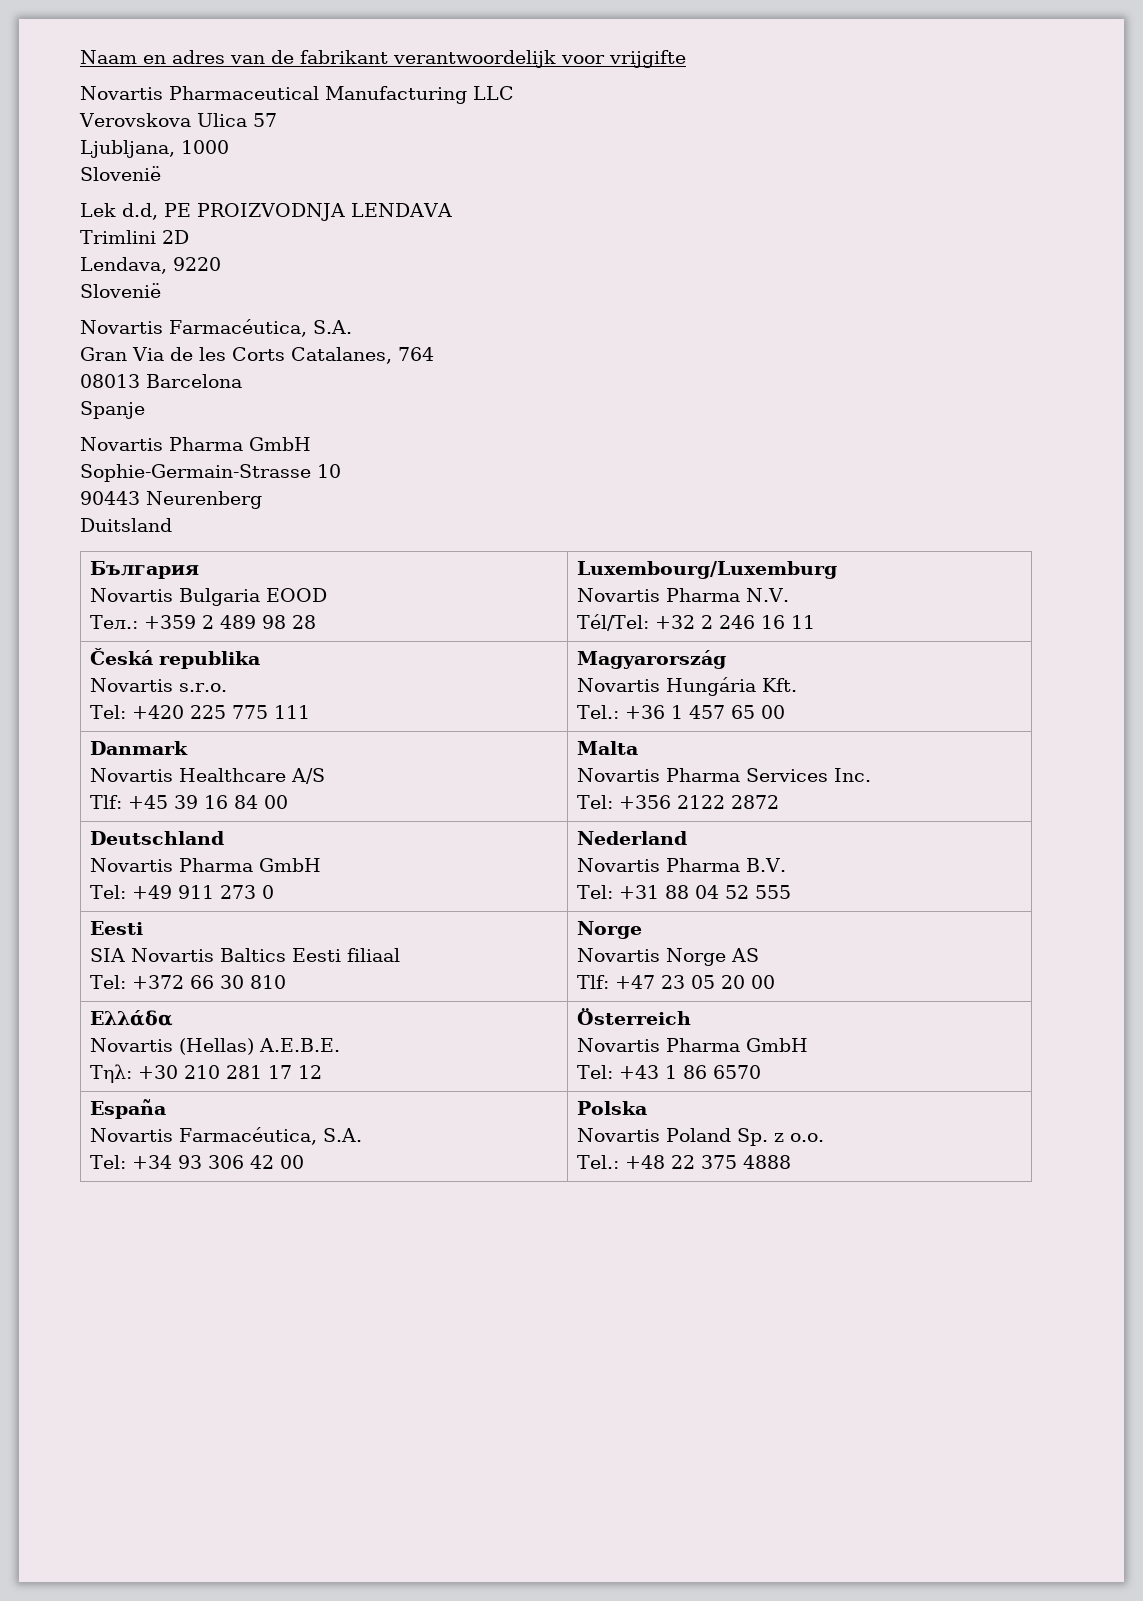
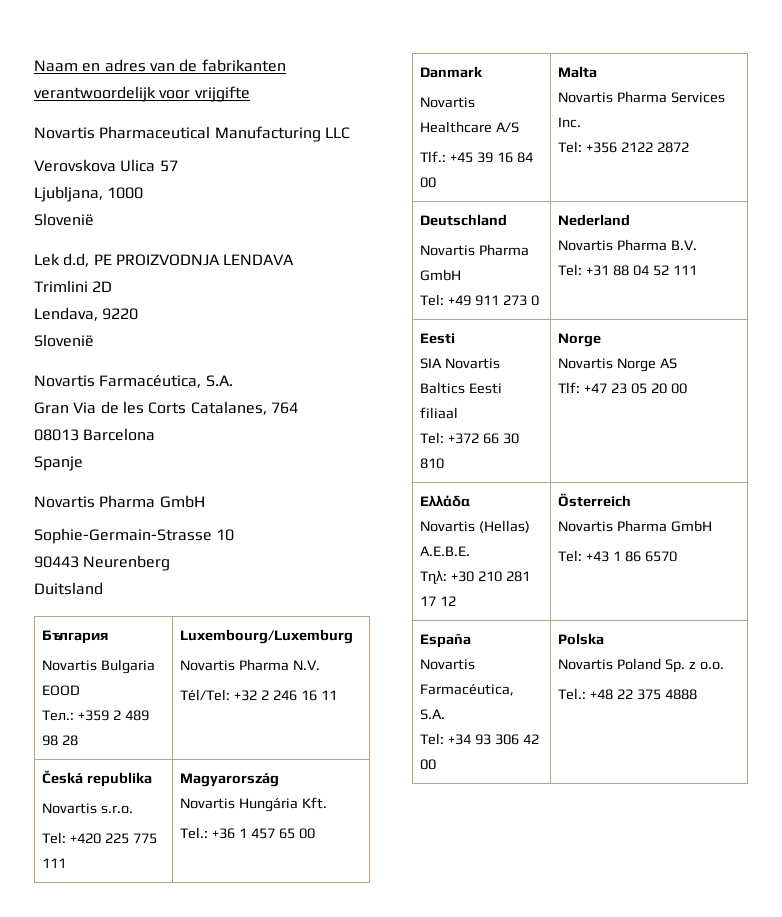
- Naam en adres van de fabrikant verantwoordelijk voor vrijgifte
+ Naam en adres van de fabrikanten verantwoordelijk voor vrijgifte
  Danmark
  Novartis Healthcare A/S
- Tlf: +45 39 16 84 00 | Malta
+ Tlf.: +45 39 16 84 00 | Malta
  Deutschland
  Novartis Pharma GmbH
  Tel: +49 911 273 0 | Nederland
  Novartis Pharma B.V.
- Tel: +31 88 04 52 555
+ Tel: +31 88 04 52 111

